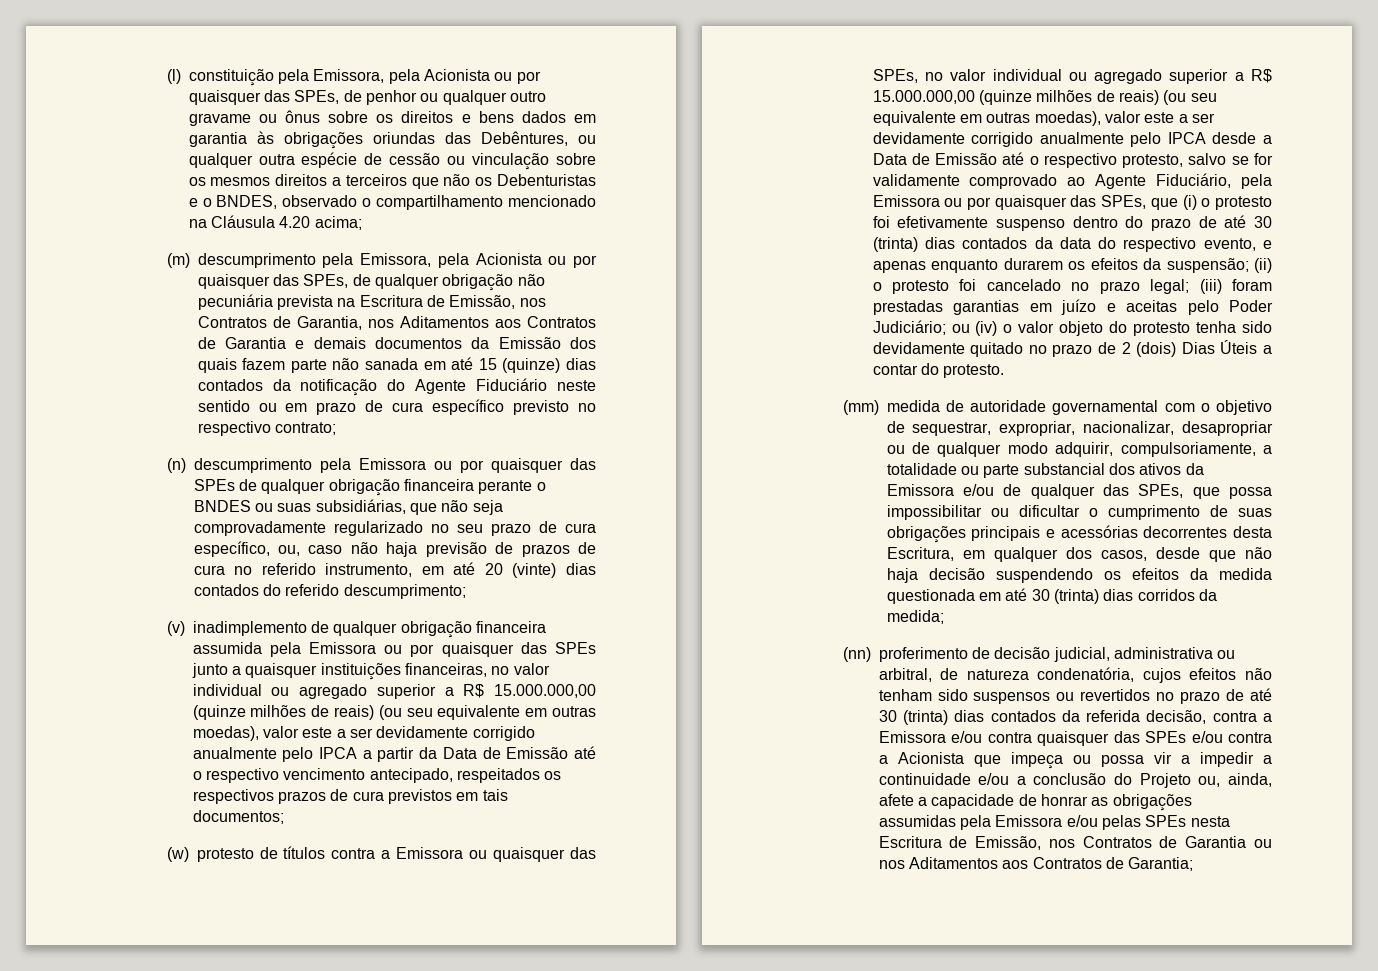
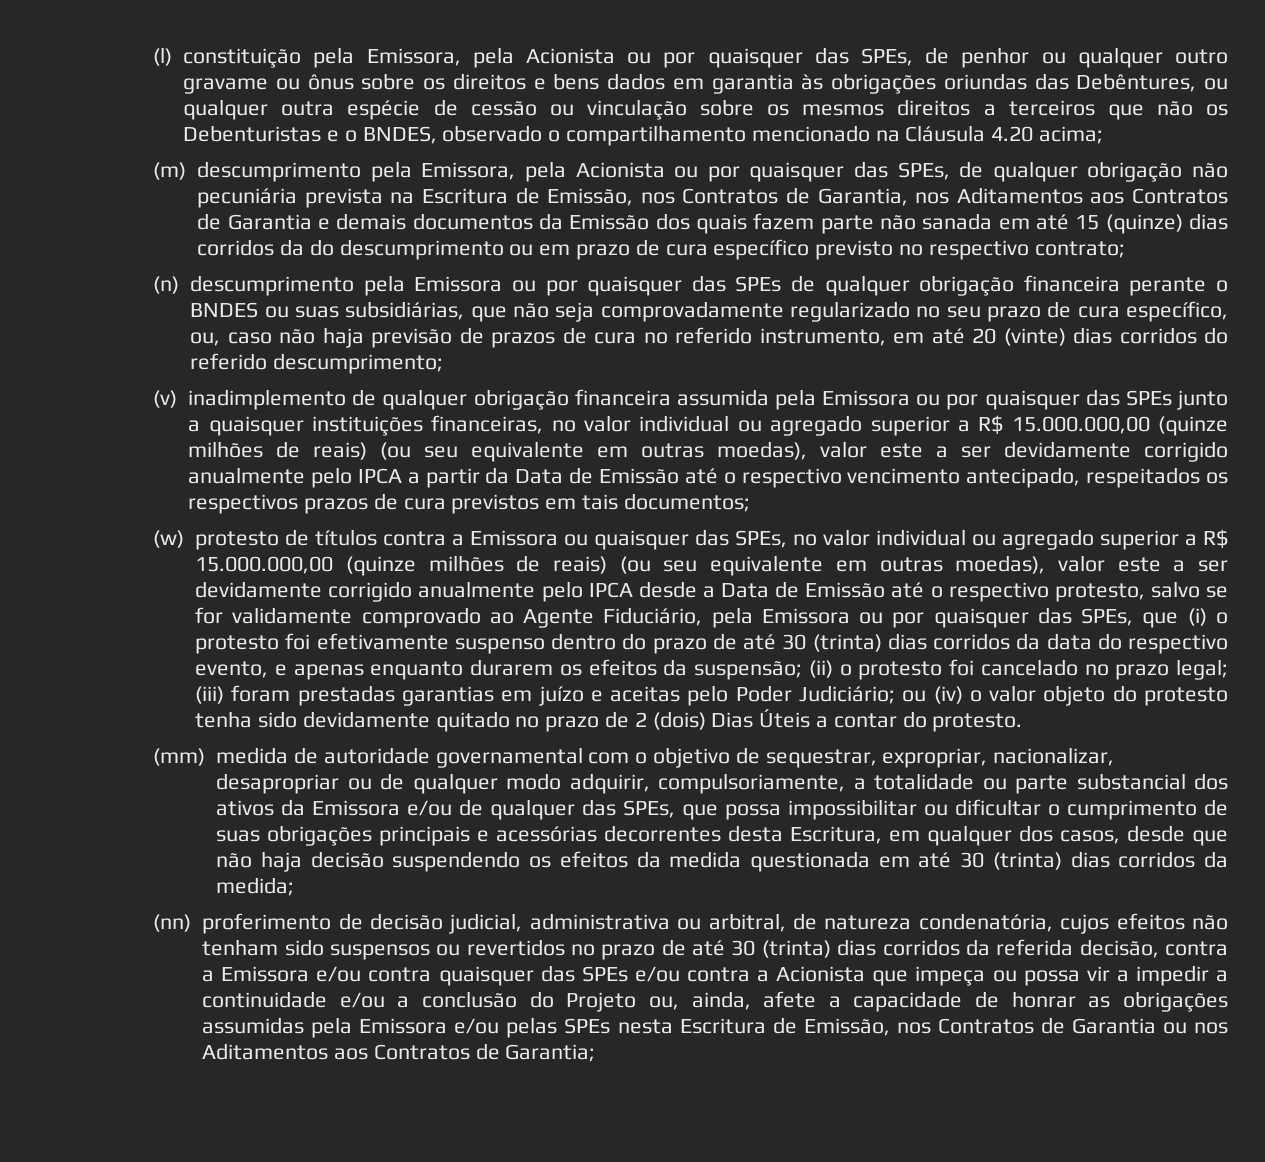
- (m) descumprimento pela Emissora, pela Acionista ou por quaisquer das SPEs, de qualquer obrigação não pecuniária prevista na Escritura de Emissão, nos Contratos de Garantia, nos Aditamentos aos Contratos de Garantia e demais documentos da Emissão dos quais fazem parte não sanada em até 15 (quinze) dias contados da notificação do Agente Fiduciário neste sentido ou em prazo de cura específico previsto no respectivo contrato;
+ (m) descumprimento pela Emissora, pela Acionista ou por quaisquer das SPEs, de qualquer obrigação não pecuniária prevista na Escritura de Emissão, nos Contratos de Garantia, nos Aditamentos aos Contratos de Garantia e demais documentos da Emissão dos quais fazem parte não sanada em até 15 (quinze) dias corridos da do descumprimento ou em prazo de cura específico previsto no respectivo contrato;
- (n) descumprimento pela Emissora ou por quaisquer das SPEs de qualquer obrigação financeira perante o BNDES ou suas subsidiárias, que não seja comprovadamente regularizado no seu prazo de cura específico, ou, caso não haja previsão de prazos de cura no referido instrumento, em até 20 (vinte) dias contados do referido descumprimento;
+ (n) descumprimento pela Emissora ou por quaisquer das SPEs de qualquer obrigação financeira perante o BNDES ou suas subsidiárias, que não seja comprovadamente regularizado no seu prazo de cura específico, ou, caso não haja previsão de prazos de cura no referido instrumento, em até 20 (vinte) dias corridos do referido descumprimento;
- (w) protesto de títulos contra a Emissora ou quaisquer das SPEs, no valor individual ou agregado superior a R$ 15.000.000,00 (quinze milhões de reais) (ou seu equivalente em outras moedas), valor este a ser devidamente corrigido anualmente pelo IPCA desde a Data de Emissão até o respectivo protesto, salvo se for validamente comprovado ao Agente Fiduciário, pela Emissora ou por quaisquer das SPEs, que (i) o protesto foi efetivamente suspenso dentro do prazo de até 30 (trinta) dias contados da data do respectivo evento, e apenas enquanto durarem os efeitos da suspensão;
+ (w) protesto de títulos contra a Emissora ou quaisquer das SPEs, no valor individual ou agregado superior a R$ 15.000.000,00 (quinze milhões de reais) (ou seu equivalente em outras moedas), valor este a ser devidamente corrigido anualmente pelo IPCA desde a Data de Emissão até o respectivo protesto, salvo se for validamente comprovado ao Agente Fiduciário, pela Emissora ou por quaisquer das SPEs, que (i) o protesto foi efetivamente suspenso dentro do prazo de até 30 (trinta) dias corridos da data do respectivo evento, e apenas enquanto durarem os efeitos da suspensão;
- (nn) proferimento de decisão judicial, administrativa ou arbitral, de natureza condenatória, cujos efeitos não tenham sido suspensos ou revertidos no prazo de até 30 (trinta) dias contados da referida decisão, contra a Emissora e/ou contra quaisquer das SPEs e/ou contra a Acionista que impeça ou possa vir a impedir a continuidade e/ou a conclusão do Projeto ou, ainda, afete a capacidade de honrar as obrigações assumidas pela Emissora e/ou pelas SPEs nesta Escritura de Emissão, nos Contratos de Garantia ou nos Aditamentos aos Contratos de Garantia;
+ (nn) proferimento de decisão judicial, administrativa ou arbitral, de natureza condenatória, cujos efeitos não tenham sido suspensos ou revertidos no prazo de até 30 (trinta) dias corridos da referida decisão, contra a Emissora e/ou contra quaisquer das SPEs e/ou contra a Acionista que impeça ou possa vir a impedir a continuidade e/ou a conclusão do Projeto ou, ainda, afete a capacidade de honrar as obrigações assumidas pela Emissora e/ou pelas SPEs nesta Escritura de Emissão, nos Contratos de Garantia ou nos Aditamentos aos Contratos de Garantia;

